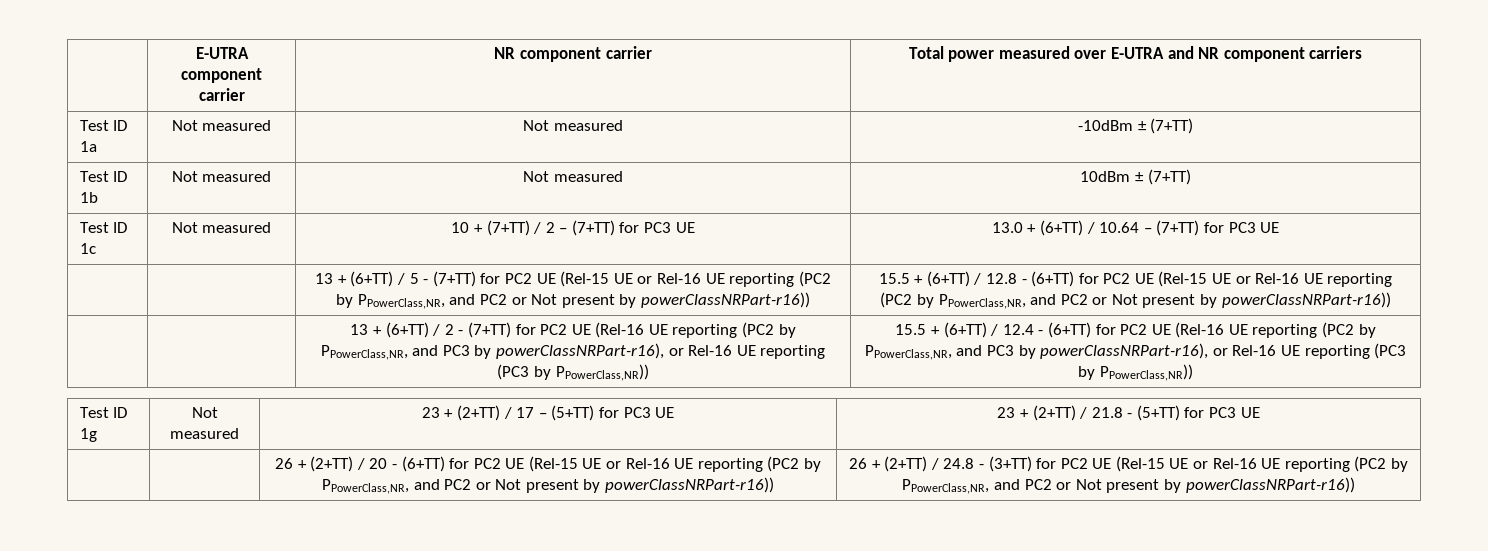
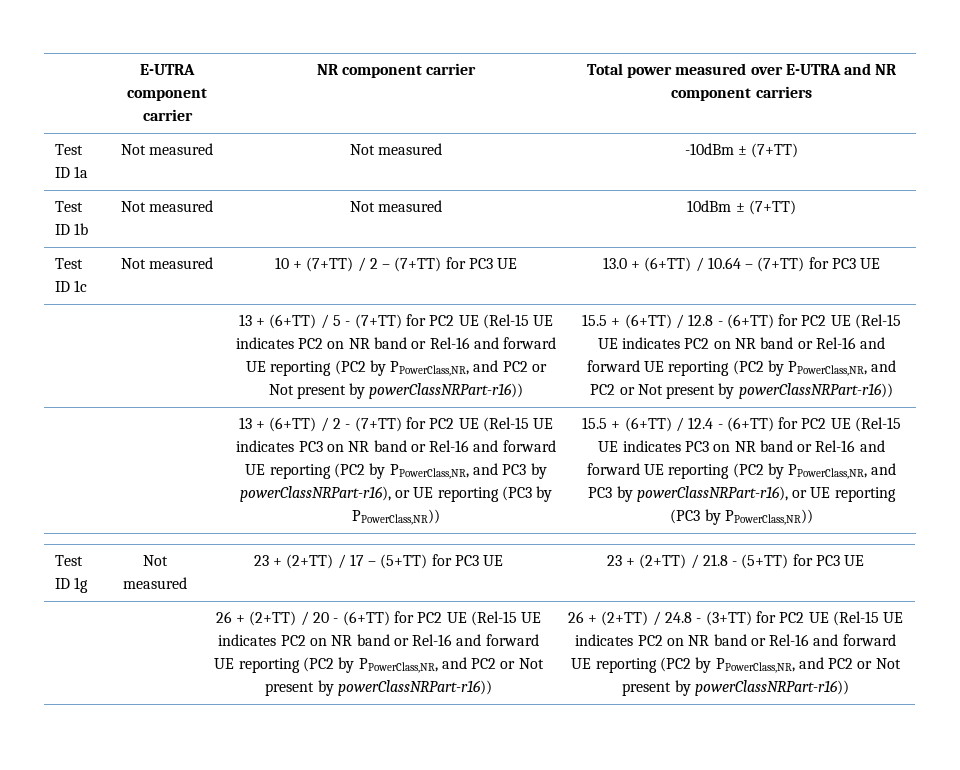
- 13 + (6+TT) / 5 - (7+TT) for PC2 UE (Rel-15 UE or Rel-16 UE reporting (PC2 by PPowerClass,NR, and PC2 or Not present by powerClassNRPart-r16))
+ 13 + (6+TT) / 5 - (7+TT) for PC2 UE (Rel-15 UE indicates PC2 on NR band or Rel-16 and forward UE reporting (PC2 by PPowerClass,NR, and PC2 or Not present by powerClassNRPart-r16))
- 15.5 + (6+TT) / 12.8 - (6+TT) for PC2 UE (Rel-15 UE or Rel-16 UE reporting (PC2 by PPowerClass,NR, and PC2 or Not present by powerClassNRPart-r16))
+ 15.5 + (6+TT) / 12.8 - (6+TT) for PC2 UE (Rel-15 UE indicates PC2 on NR band or Rel-16 and forward UE reporting (PC2 by PPowerClass,NR, and PC2 or Not present by powerClassNRPart-r16))
- 13 + (6+TT) / 2 - (7+TT) for PC2 UE (Rel-16 UE reporting (PC2 by PPowerClass,NR, and PC3 by powerClassNRPart-r16), or Rel-16 UE reporting (PC3 by PPowerClass,NR))
+ 13 + (6+TT) / 2 - (7+TT) for PC2 UE (Rel-15 UE indicates PC3 on NR band or Rel-16 and forward UE reporting (PC2 by PPowerClass,NR, and PC3 by powerClassNRPart-r16), or UE reporting (PC3 by PPowerClass,NR))
- 15.5 + (6+TT) / 12.4 - (6+TT) for PC2 UE (Rel-16 UE reporting (PC2 by PPowerClass,NR, and PC3 by powerClassNRPart-r16), or Rel-16 UE reporting (PC3 by PPowerClass,NR))
+ 15.5 + (6+TT) / 12.4 - (6+TT) for PC2 UE (Rel-15 UE indicates PC3 on NR band or Rel-16 and forward UE reporting (PC2 by PPowerClass,NR, and PC3 by powerClassNRPart-r16), or UE reporting (PC3 by PPowerClass,NR))
- 26 + (2+TT) / 20 - (6+TT) for PC2 UE (Rel-15 UE or Rel-16 UE reporting (PC2 by PPowerClass,NR, and PC2 or Not present by powerClassNRPart-r16))
+ 26 + (2+TT) / 20 - (6+TT) for PC2 UE (Rel-15 UE indicates PC2 on NR band or Rel-16 and forward UE reporting (PC2 by PPowerClass,NR, and PC2 or Not present by powerClassNRPart-r16))
- 26 + (2+TT) / 24.8 - (3+TT) for PC2 UE (Rel-15 UE or Rel-16 UE reporting (PC2 by PPowerClass,NR, and PC2 or Not present by powerClassNRPart-r16))
+ 26 + (2+TT) / 24.8 - (3+TT) for PC2 UE (Rel-15 UE indicates PC2 on NR band or Rel-16 and forward UE reporting (PC2 by PPowerClass,NR, and PC2 or Not present by powerClassNRPart-r16))

